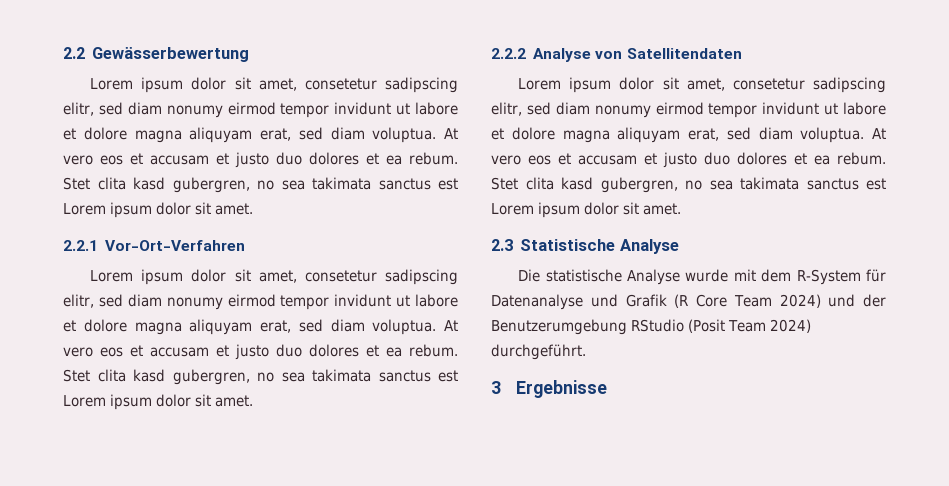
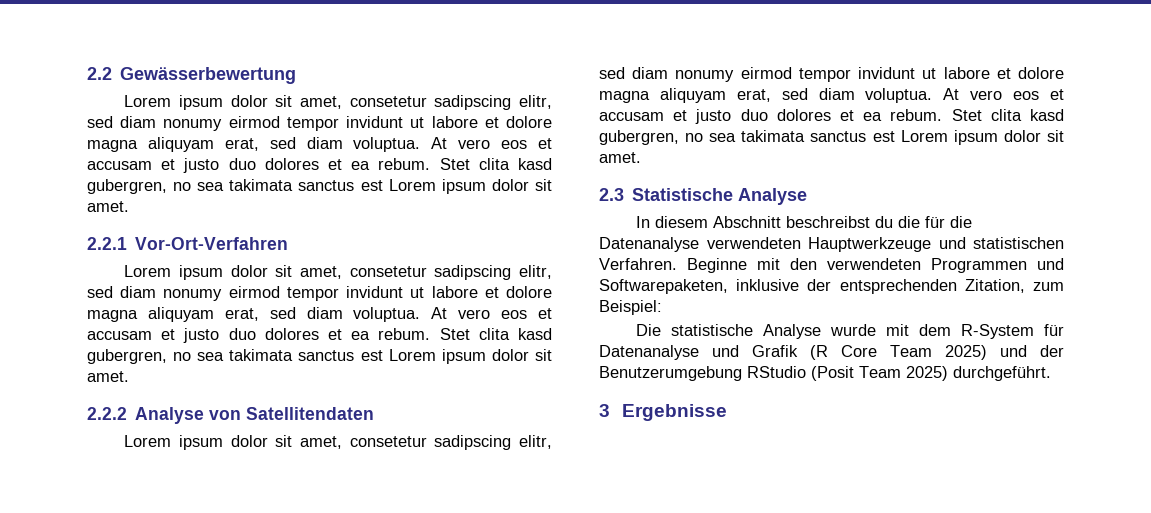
+ In diesem Abschnitt beschreibst du die für die Datenanalyse verwendeten Hauptwerkzeuge und statistischen Verfahren. Beginne mit den verwendeten Programmen und Softwarepaketen, inklusive der entsprechenden Zitation, zum Beispiel:
- Die statistische Analyse wurde mit dem R-System für Datenanalyse und Grafik (R Core Team 2024) und der Benutzerumgebung RStudio (Posit Team 2024) durchgeführt.
+ Die statistische Analyse wurde mit dem R-System für Datenanalyse und Grafik (R Core Team 2025) und der Benutzerumgebung RStudio (Posit Team 2025) durchgeführt.

